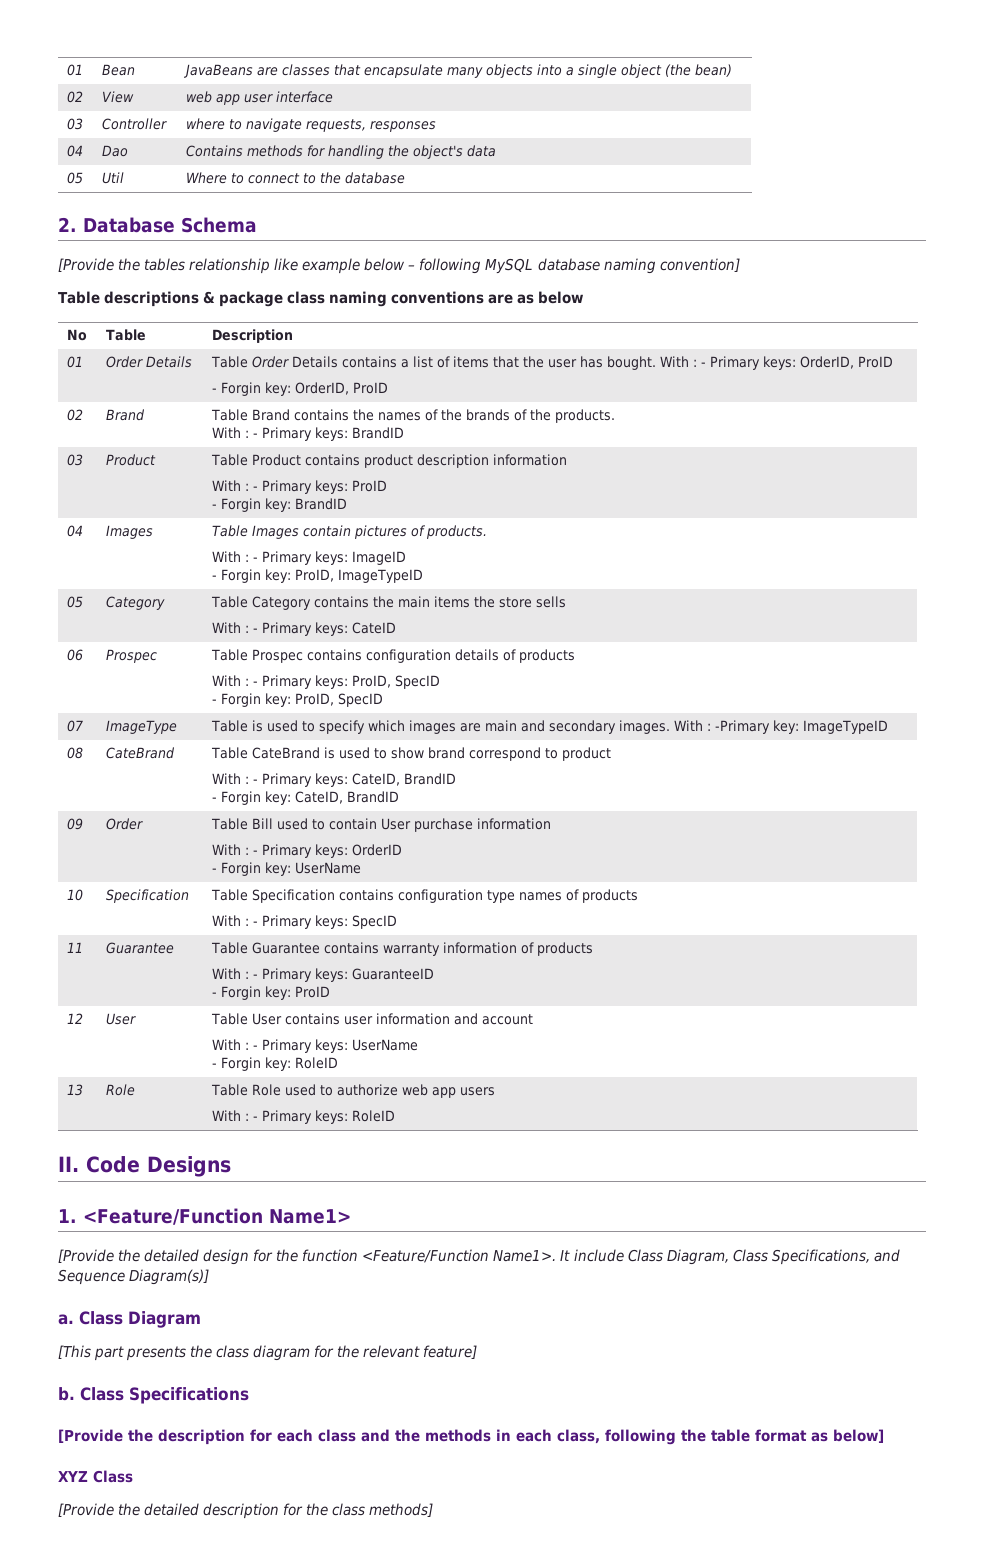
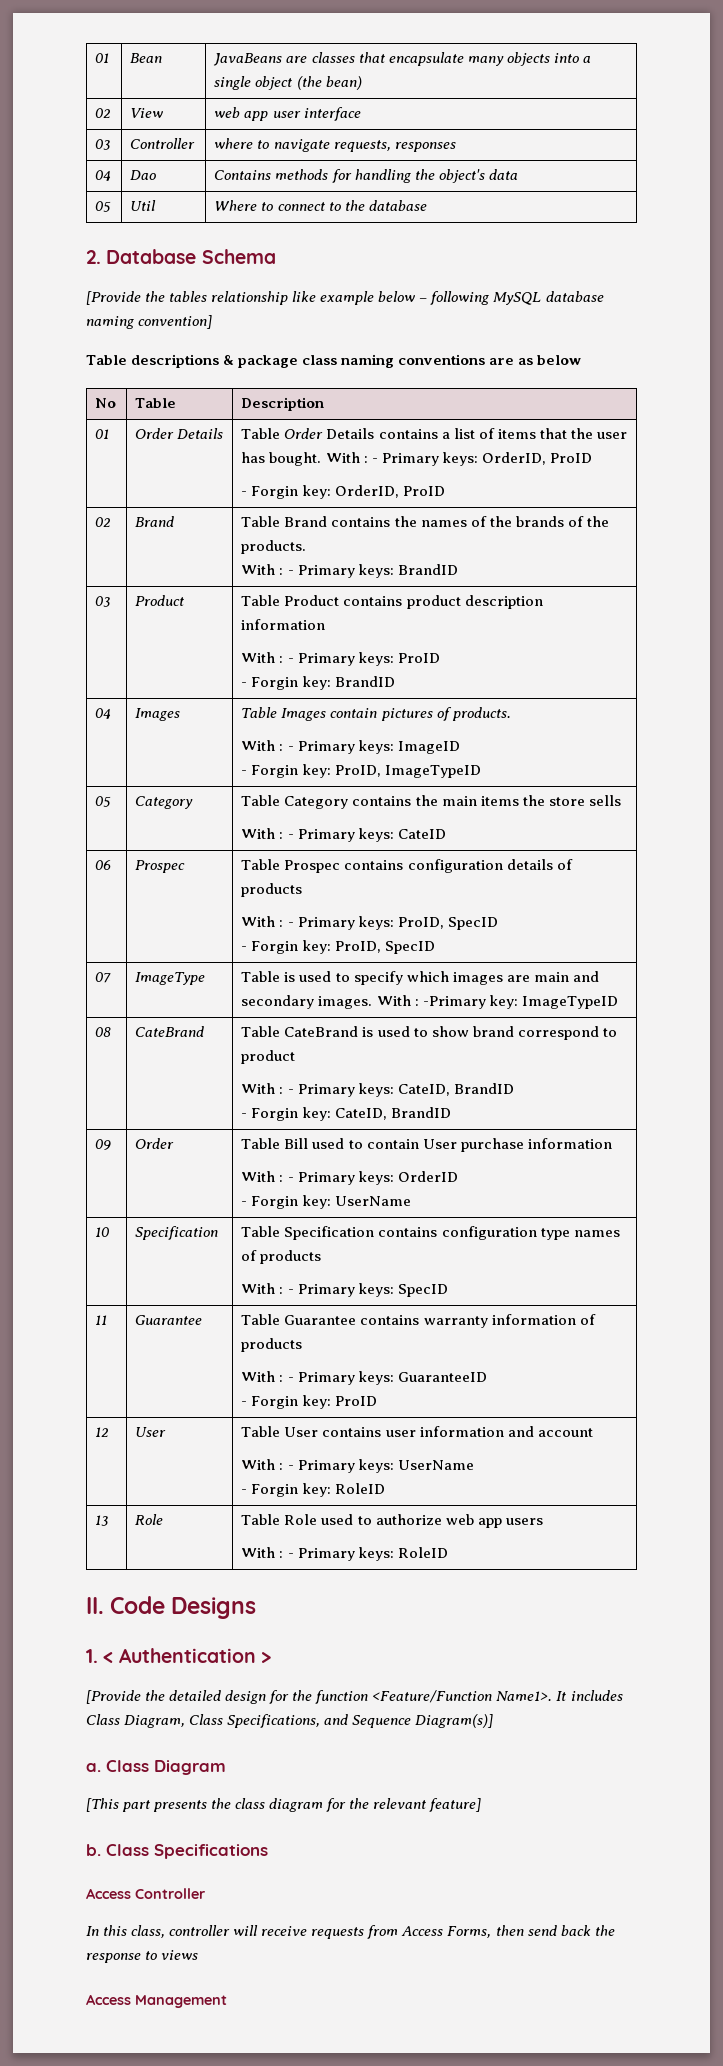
- 1. <Feature/Function Name1>
+ 1. < Authentication >
- It include Class Diagram, Class Specifications, and Sequence Diagram(s)]
+ It includes Class Diagram, Class Specifications, and Sequence Diagram(s)]
- [Provide the description for each class and the methods in each class, following the table format as below]
- XYZ Class
- [Provide the detailed description for the class methods]
+ Access Controller
+ In this class, controller will receive requests from Access Forms, then send back the response to views
+ Access Management

